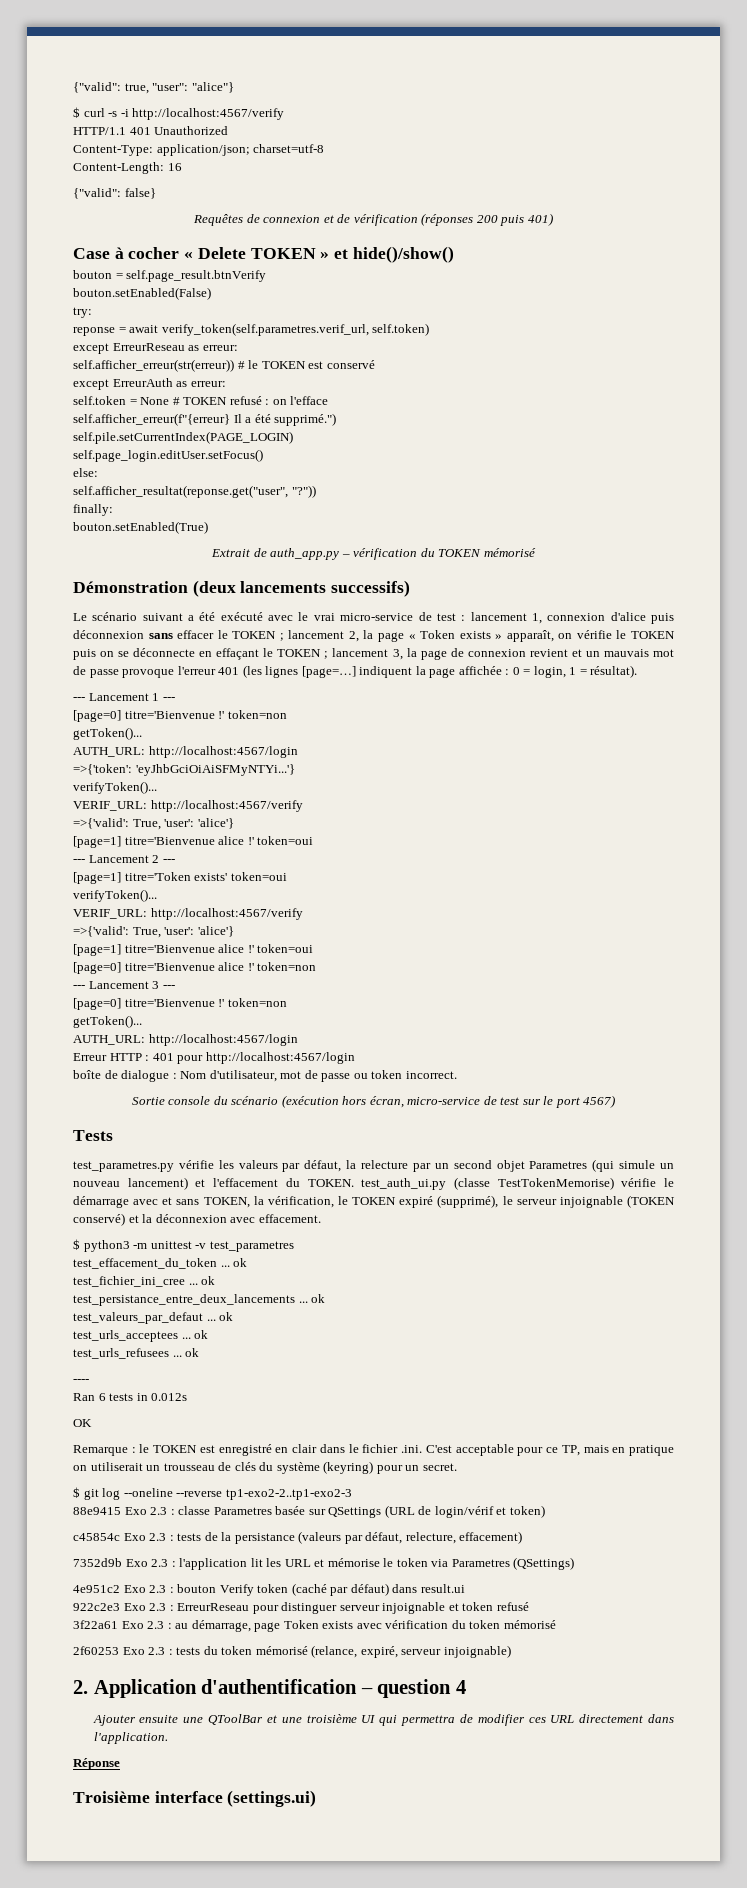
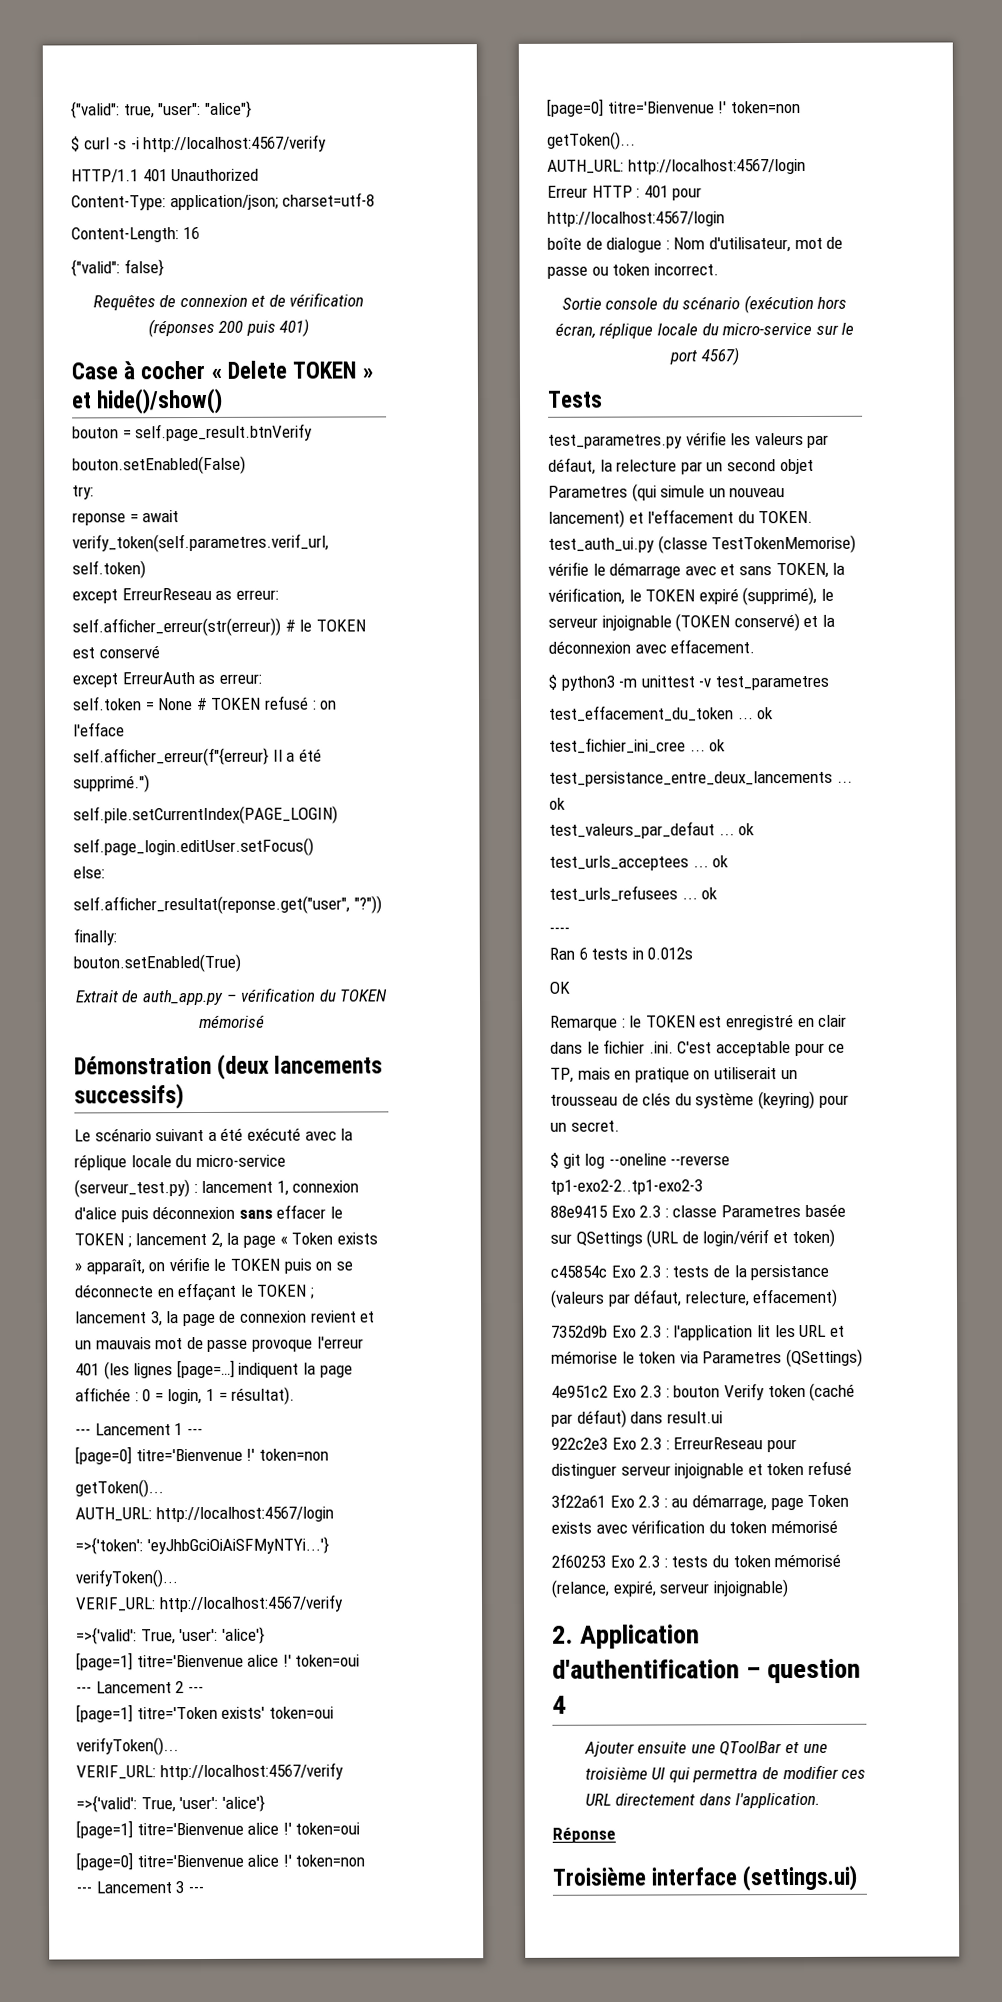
- Le scénario suivant a été exécuté avec le vrai micro-service de test :
+ Le scénario suivant a été exécuté avec la réplique locale du micro-service (serveur_test.py) :
- Sortie console du scénario (exécution hors écran, micro-service de test sur le port 4567)
+ Sortie console du scénario (exécution hors écran, réplique locale du micro-service sur le port 4567)

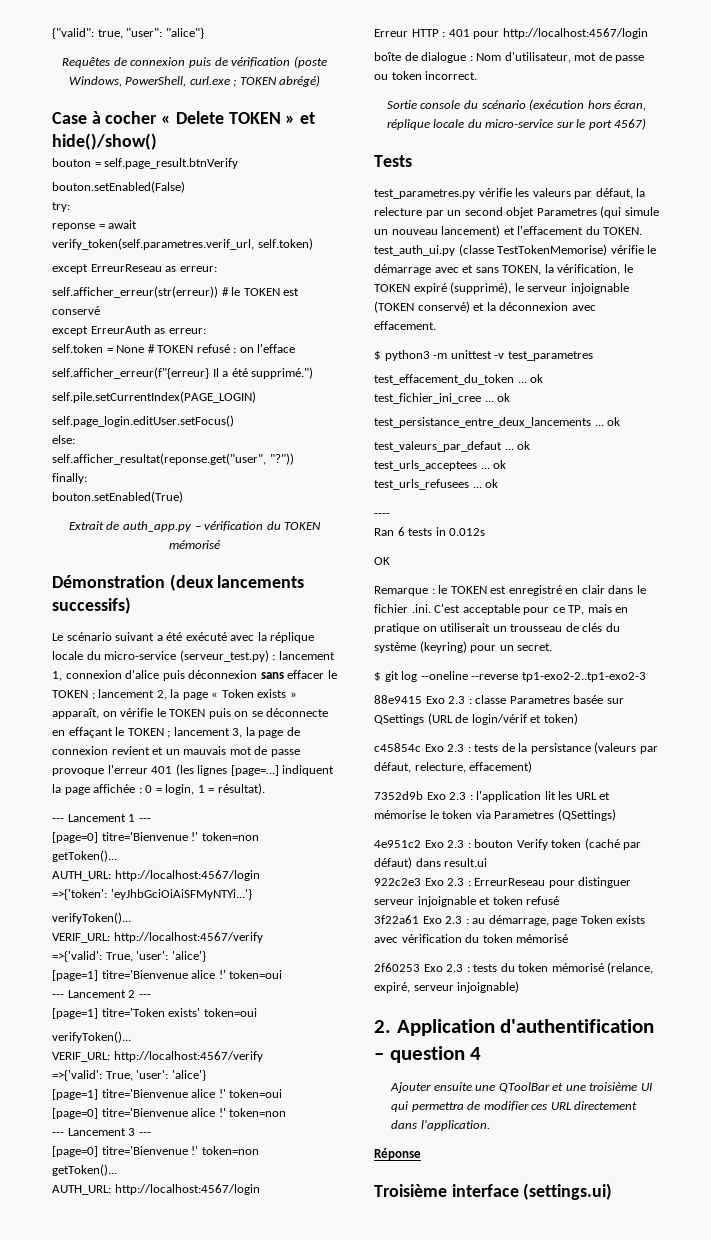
- $ curl -s -i http://localhost:4567/verify
- HTTP/1.1 401 Unauthorized
- Content-Type: application/json; charset=utf-8
- Content-Length: 16
- {"valid": false}
- Requêtes de connexion et de vérification (réponses 200 puis 401)
+ Requêtes de connexion puis de vérification (poste Windows, PowerShell, curl.exe ; TOKEN abrégé)

